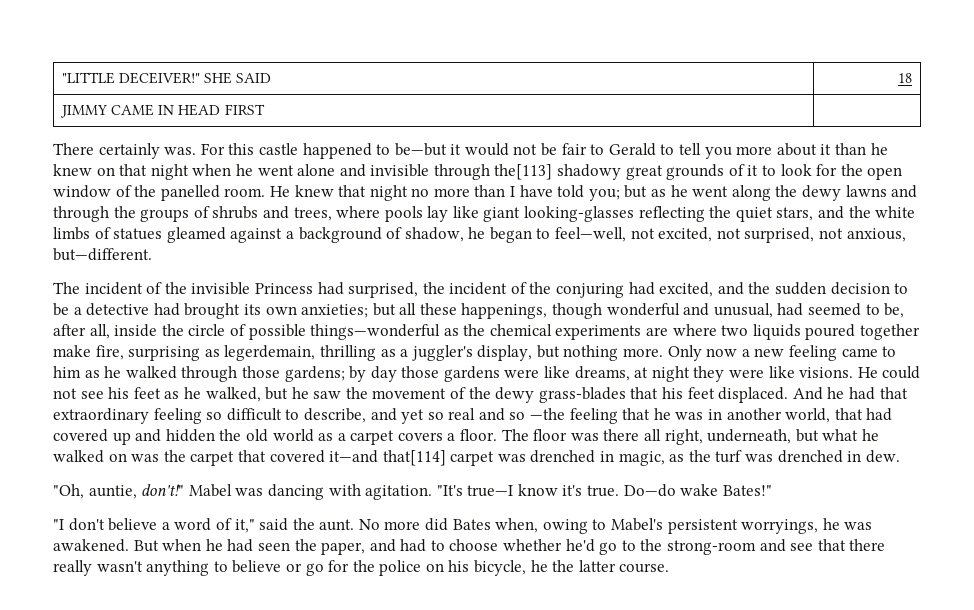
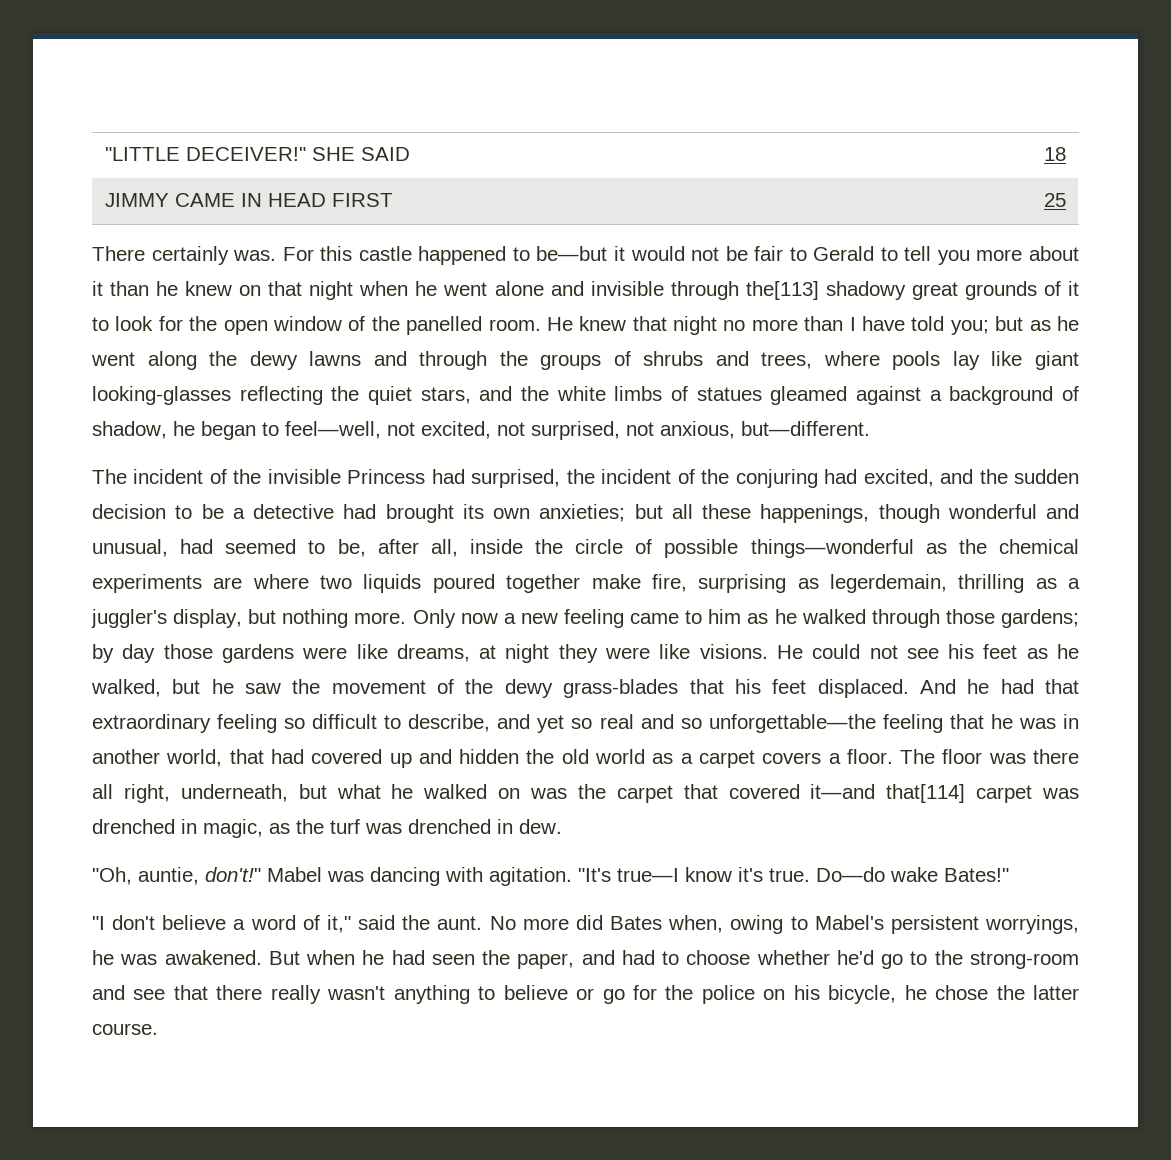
- JIMMY CAME IN HEAD FIRST |
+ JIMMY CAME IN HEAD FIRST | 25
- And he had that extraordinary feeling so difficult to describe, and yet so real and so —the feeling that he was in another world, that had covered up and hidden the old world as a carpet covers a floor.
+ And he had that extraordinary feeling so difficult to describe, and yet so real and so unforgettable—the feeling that he was in another world, that had covered up and hidden the old world as a carpet covers a floor.
- But when he had seen the paper, and had to choose whether he'd go to the strong-room and see that there really wasn't anything to believe or go for the police on his bicycle, he the latter course.
+ But when he had seen the paper, and had to choose whether he'd go to the strong-room and see that there really wasn't anything to believe or go for the police on his bicycle, he chose the latter course.

